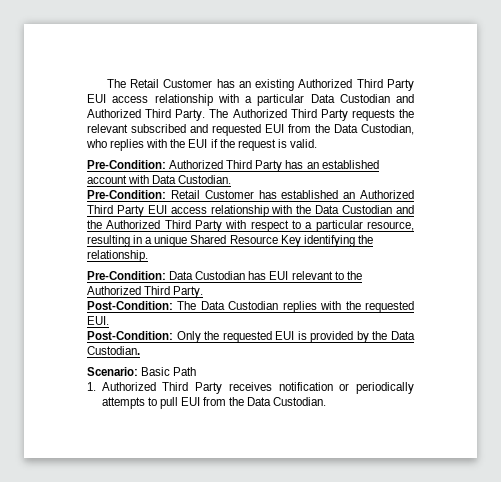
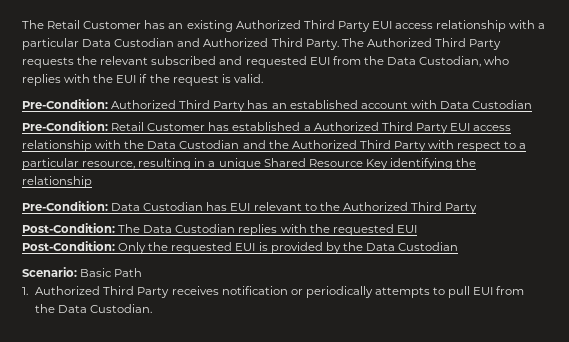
- Pre-Condition: Authorized Third Party has an established account with Data Custodian.
+ Pre-Condition: Authorized Third Party has an established account with Data Custodian
- Pre-Condition: Retail Customer has established an Authorized Third Party EUI access relationship with the Data Custodian and the Authorized Third Party with respect to a particular resource, resulting in a unique Shared Resource Key identifying the relationship.
+ Pre-Condition: Retail Customer has established a Authorized Third Party EUI access relationship with the Data Custodian and the Authorized Third Party with respect to a particular resource, resulting in a unique Shared Resource Key identifying the relationship
- Pre-Condition: Data Custodian has EUI relevant to the Authorized Third Party.
+ Pre-Condition: Data Custodian has EUI relevant to the Authorized Third Party
- Post-Condition: The Data Custodian replies with the requested EUI.
+ Post-Condition: The Data Custodian replies with the requested EUI
- Post-Condition: Only the requested EUI is provided by the Data Custodian.
+ Post-Condition: Only the requested EUI is provided by the Data Custodian

